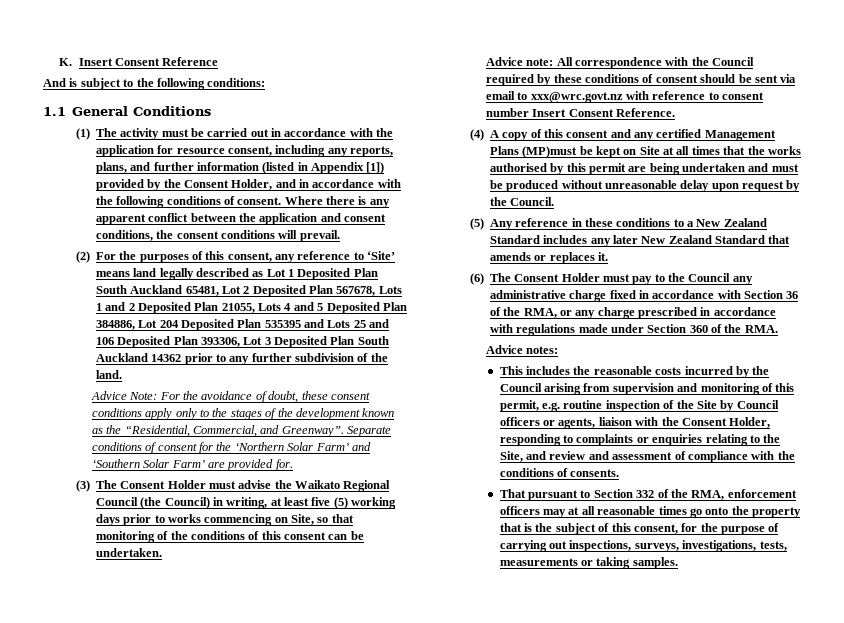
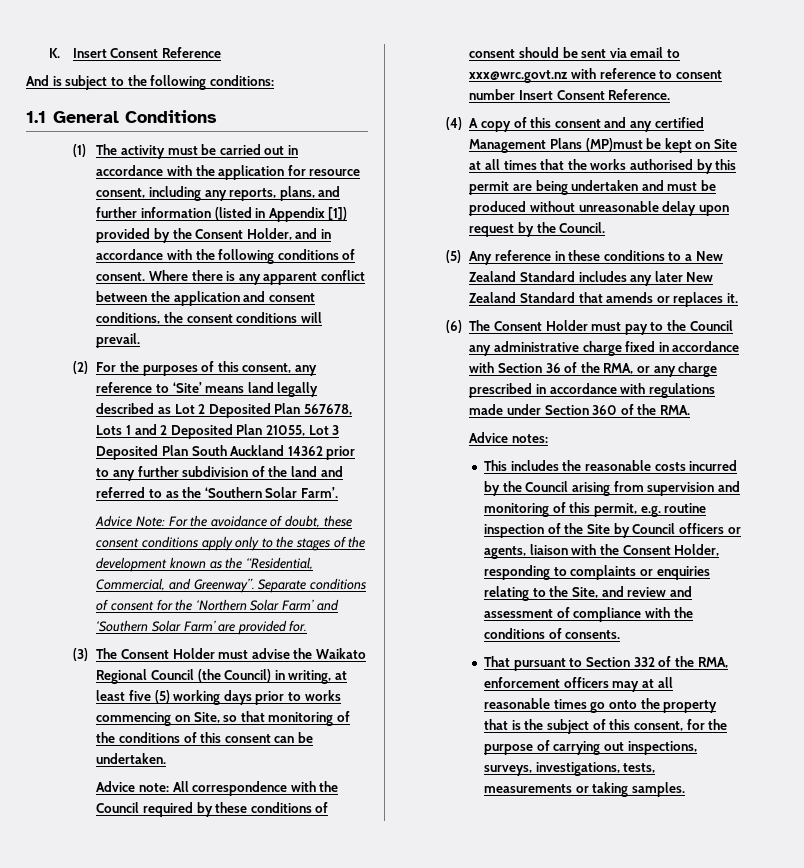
- (2) For the purposes of this consent, any reference to ‘Site’ means land legally described as Lot 1 Deposited Plan South Auckland 65481, Lot 2 Deposited Plan 567678, Lots 1 and 2 Deposited Plan 21055, Lots 4 and 5 Deposited Plan 384886, Lot 204 Deposited Plan 535395 and Lots 25 and 106 Deposited Plan 393306, Lot 3 Deposited Plan South Auckland 14362 prior to any further subdivision of the land.
+ (2) For the purposes of this consent, any reference to ‘Site’ means land legally described as Lot 2 Deposited Plan 567678, Lots 1 and 2 Deposited Plan 21055, Lot 3 Deposited Plan South Auckland 14362 prior to any further subdivision of the land and referred to as the ‘Southern Solar Farm’.

